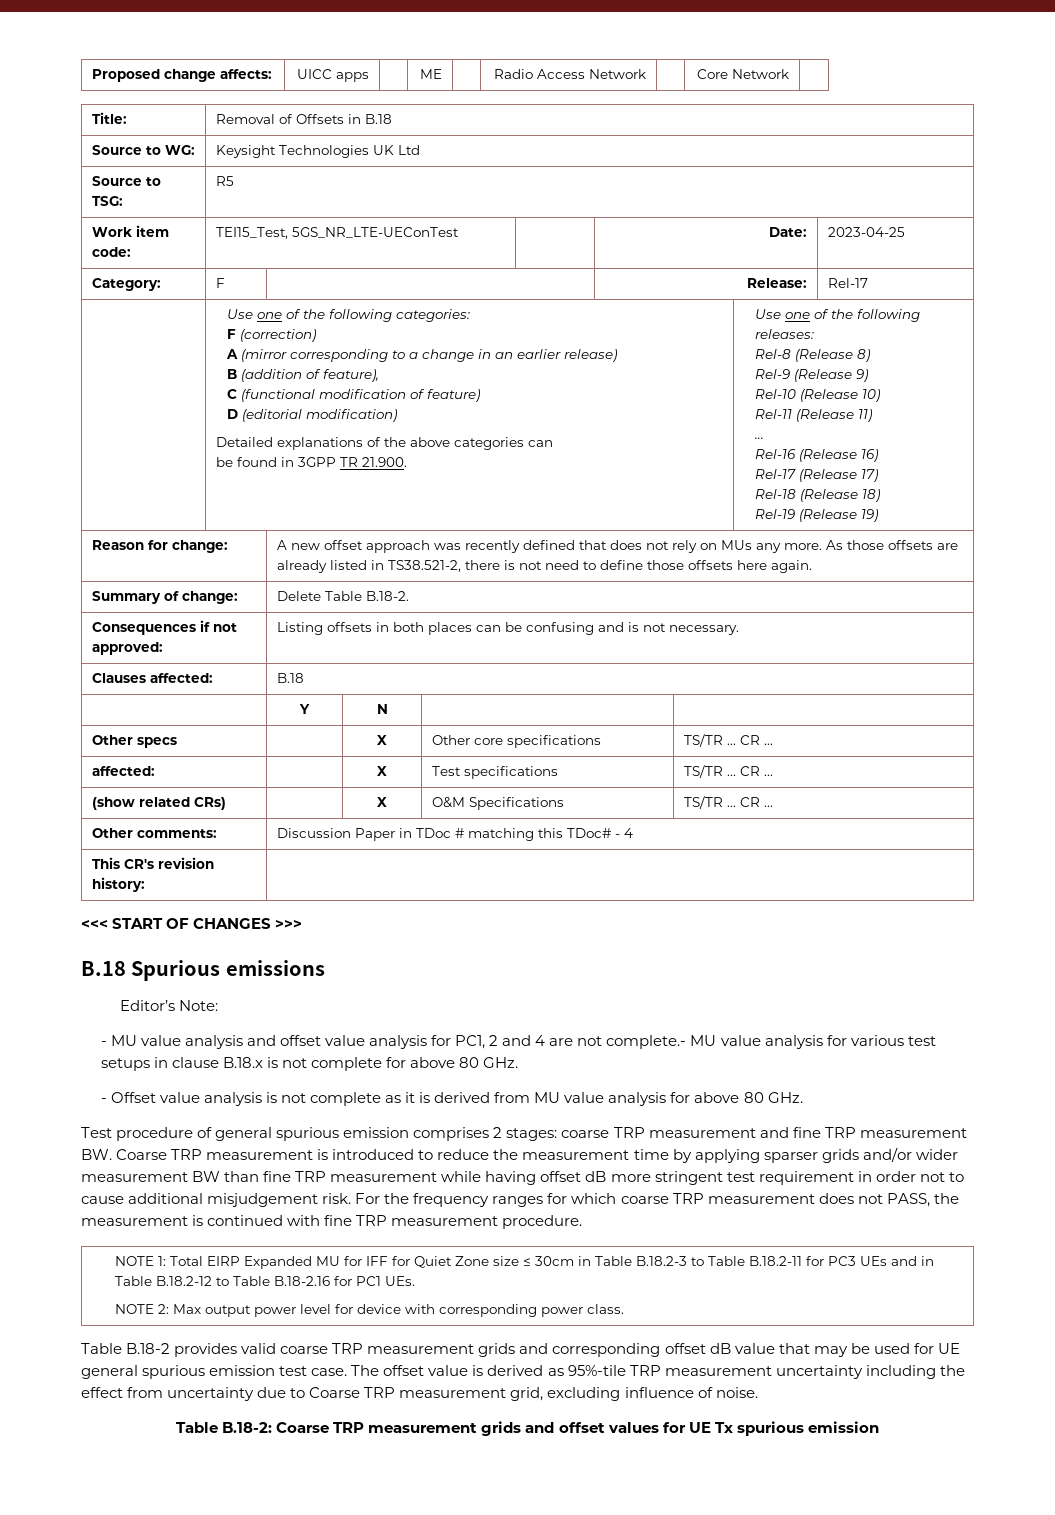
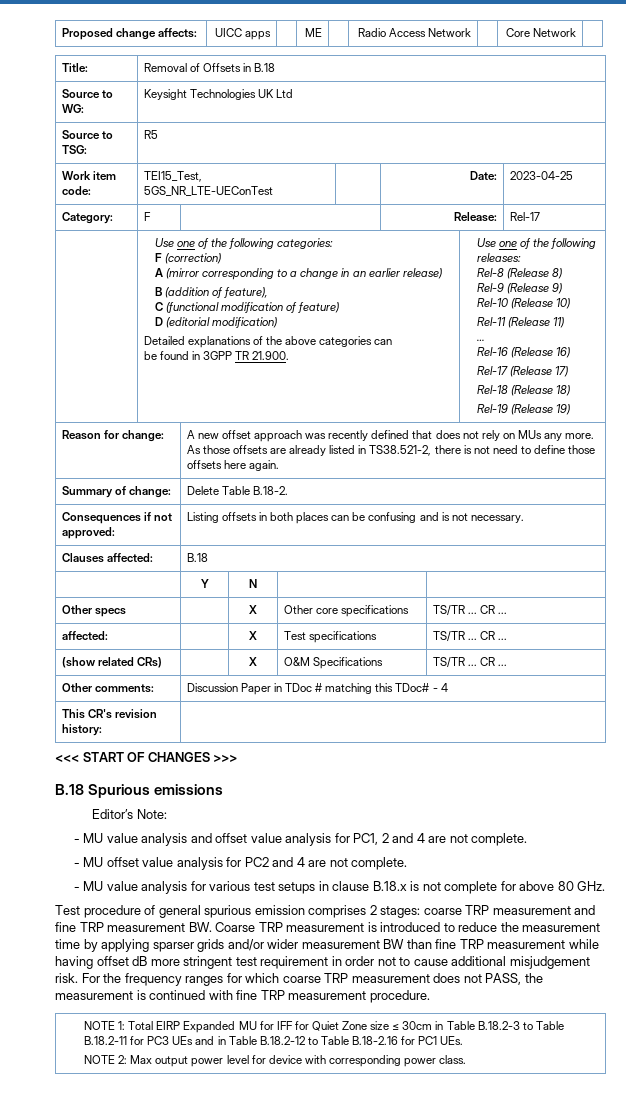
- - MU value analysis and offset value analysis for PC1, 2 and 4 are not complete.- MU value analysis for various test setups in clause B.18.x is not complete for above 80 GHz.
+ - MU value analysis and offset value analysis for PC1, 2 and 4 are not complete.
+ - MU offset value analysis for PC2 and 4 are not complete.
+ - MU value analysis for various test setups in clause B.18.x is not complete for above 80 GHz.
- - Offset value analysis is not complete as it is derived from MU value analysis for above 80 GHz.
- Table B.18-2 provides valid coarse TRP measurement grids and corresponding offset dB value that may be used for UE general spurious emission test case. The offset value is derived as 95%-tile TRP measurement uncertainty including the effect from uncertainty due to Coarse TRP measurement grid, excluding influence of noise.
- Table B.18-2: Coarse TRP measurement grids and offset values for UE Tx spurious emission

